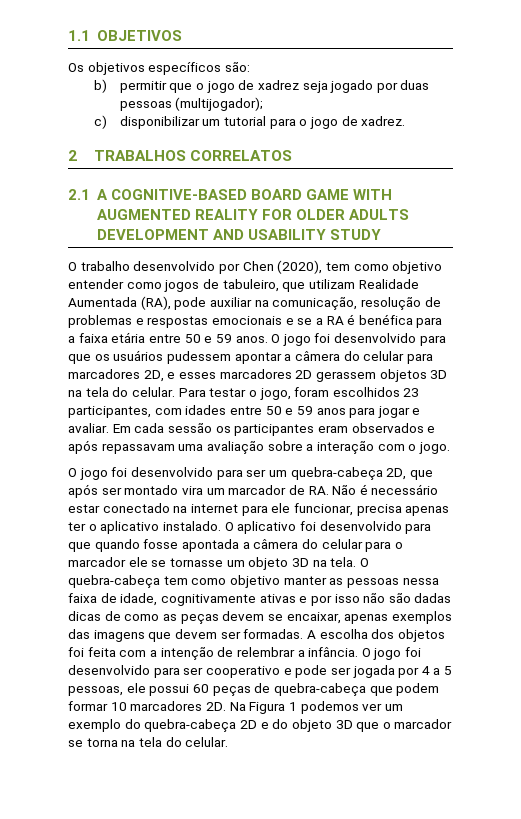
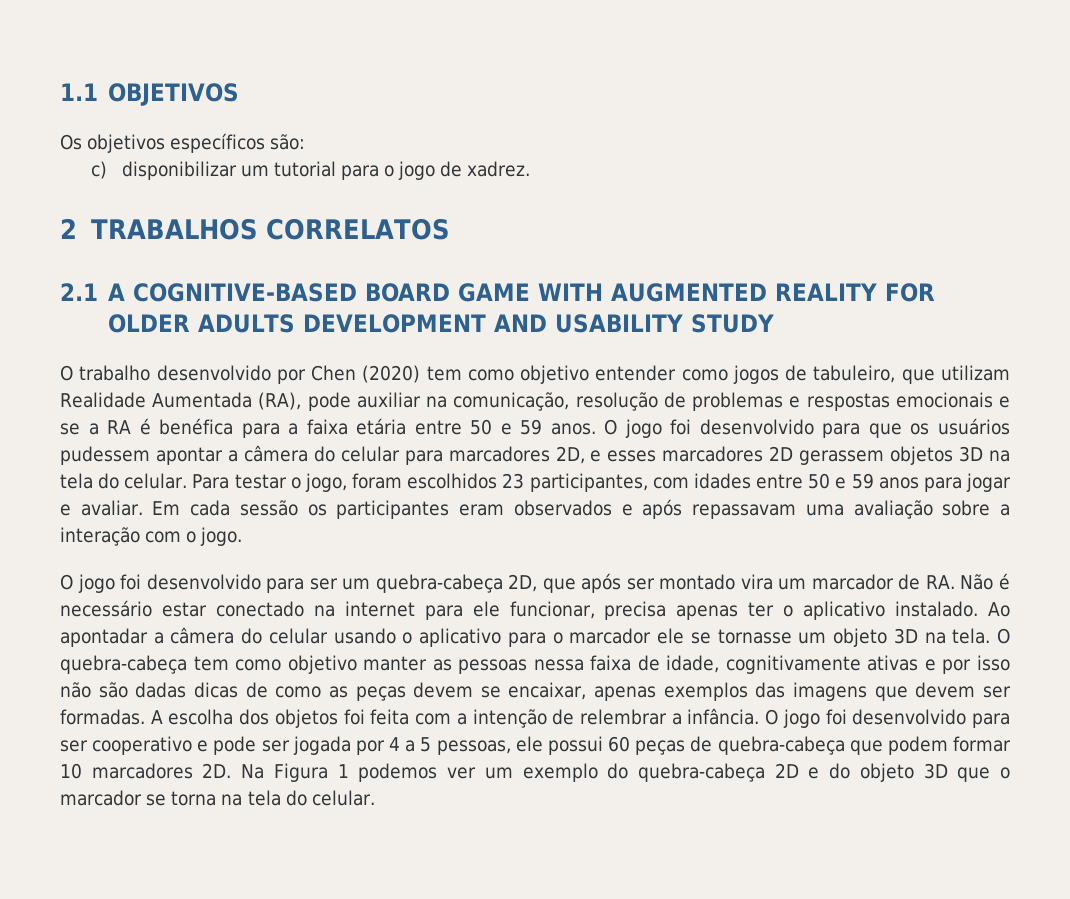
- b) permitir que o jogo de xadrez seja jogado por duas pessoas (multijogador);
- O trabalho desenvolvido por Chen (2020), tem como objetivo entender como jogos de tabuleiro, que utilizam Realidade Aumentada (RA), pode auxiliar na comunicação, resolução de problemas e respostas emocionais e se a RA é benéfica para a faixa etária entre 50 e 59 anos.
+ O trabalho desenvolvido por Chen (2020) tem como objetivo entender como jogos de tabuleiro, que utilizam Realidade Aumentada (RA), pode auxiliar na comunicação, resolução de problemas e respostas emocionais e se a RA é benéfica para a faixa etária entre 50 e 59 anos.
- O aplicativo foi desenvolvido para que quando fosse apontada a câmera do celular para o marcador ele se tornasse um objeto 3D na tela.
+ Ao apontadar a câmera do celular usando o aplicativo para o marcador ele se tornasse um objeto 3D na tela.

